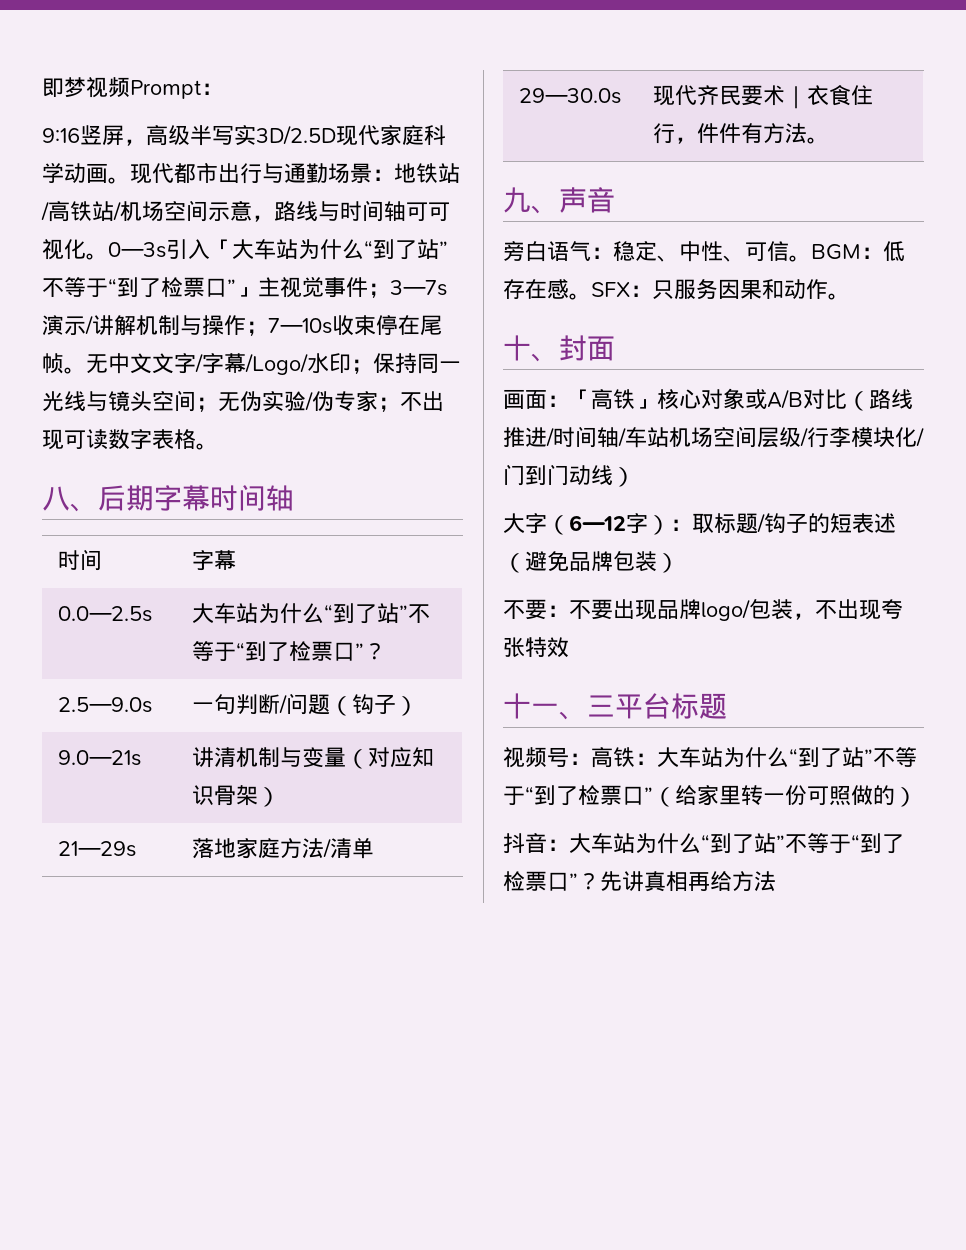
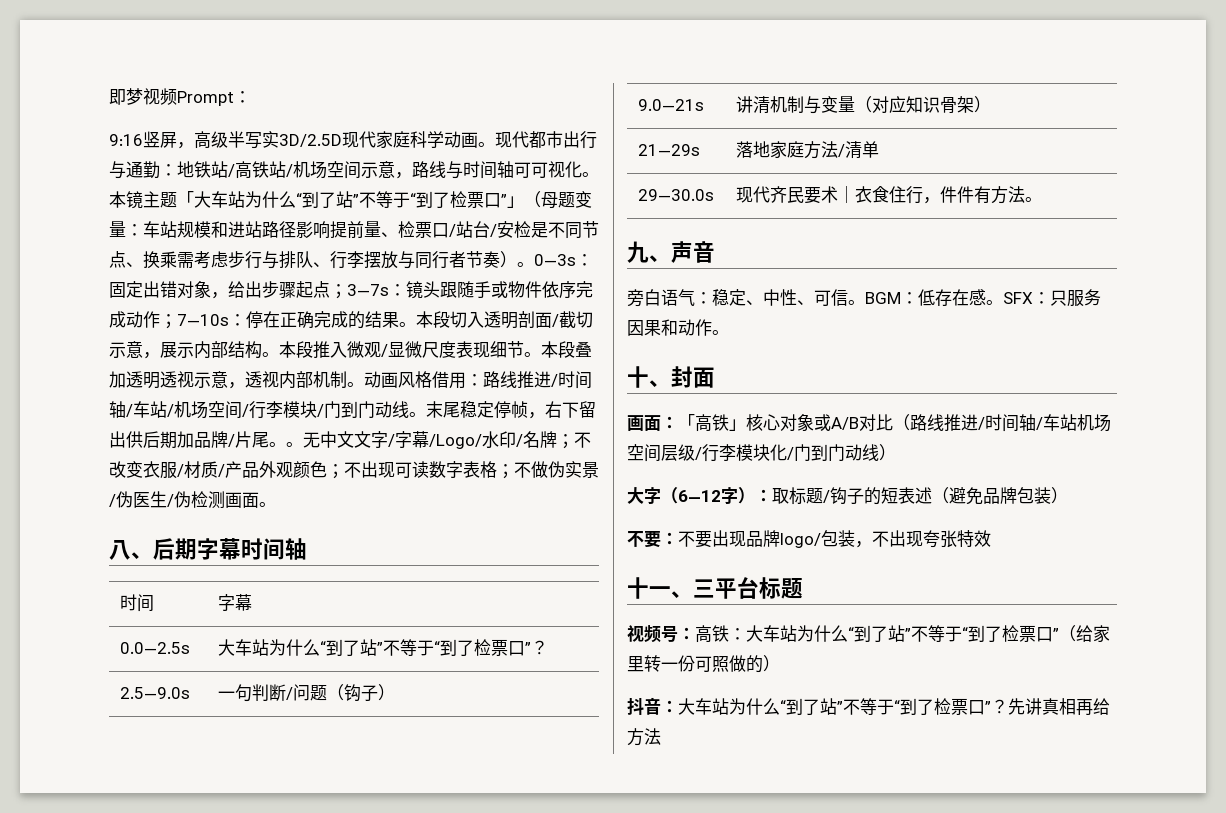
- 现代都市出行与通勤场景：地铁站/高铁站/机场空间示意，路线与时间轴可可视化。
+ 现代都市出行与通勤：地铁站/高铁站/机场空间示意，路线与时间轴可可视化。
- 0—3s引入「大车站为什么“到了站”不等于“到了检票口”」主视觉事件；3—7s演示/讲解机制与操作；7—10s收束停在尾帧。
+ 本镜主题「大车站为什么“到了站”不等于“到了检票口”」（母题变量：车站规模和进站路径影响提前量、检票口/站台/安检是不同节点、换乘需考虑步行与排队、行李摆放与同行者节奏）。0—3s：固定出错对象，给出步骤起点；3—7s：镜头跟随手或物件依序完成动作；7—10s：停在正确完成的结果。本段切入透明剖面/截切示意，展示内部结构。本段推入微观/显微尺度表现细节。本段叠加透明透视示意，透视内部机制。动画风格借用：路线推进/时间轴/车站/机场空间/行李模块/门到门动线。末尾稳定停帧，右下留出供后期加品牌/片尾。。
- 无中文文字/字幕/Logo/水印；保持同一光线与镜头空间；无伪实验/伪专家；不出现可读数字表格。
+ 无中文文字/字幕/Logo/水印/名牌；不改变衣服/材质/产品外观颜色；不出现可读数字表格；不做伪实景/伪医生/伪检测画面。

